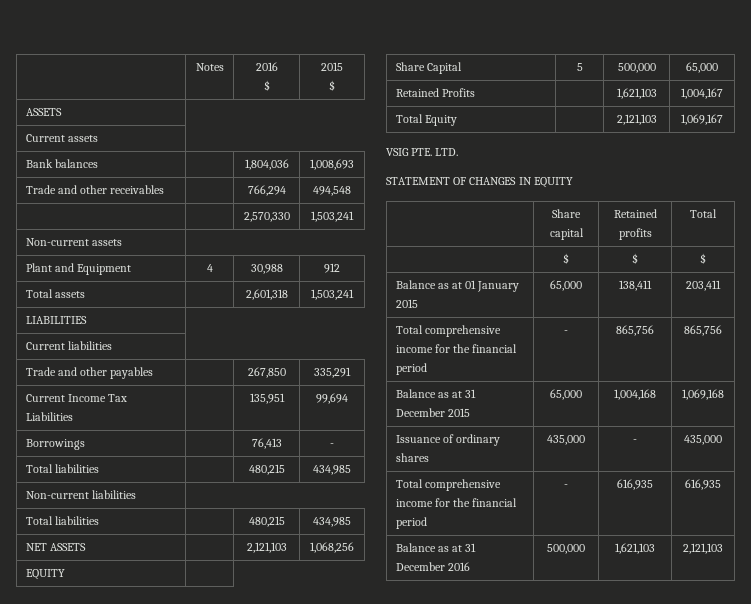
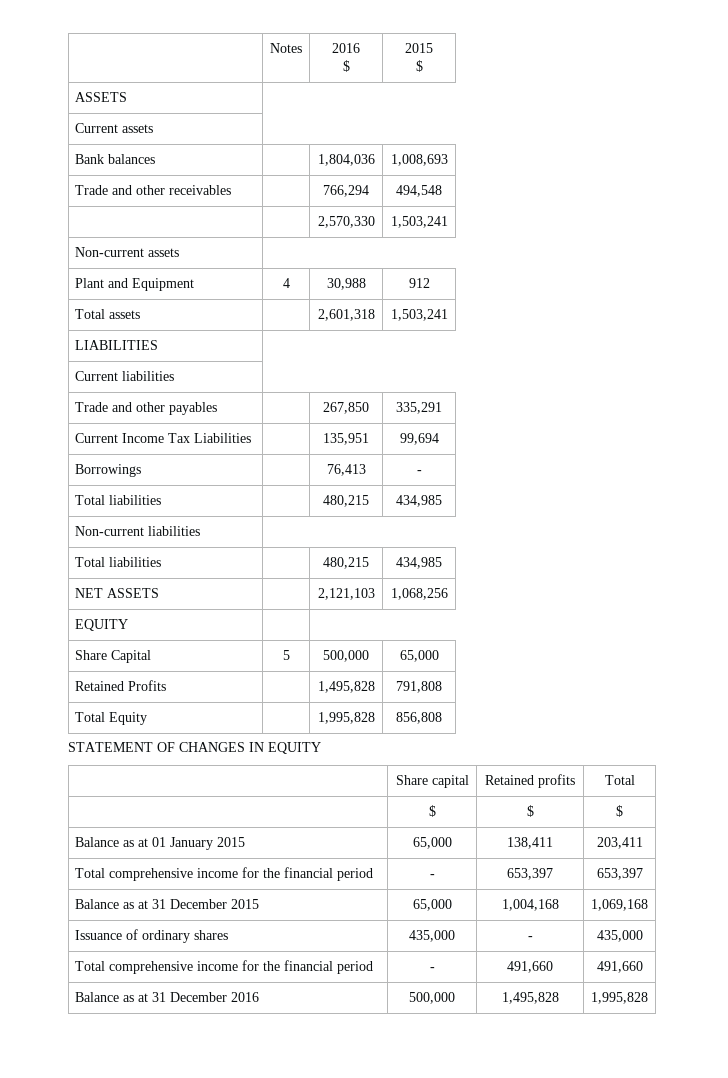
- Retained Profits | | 1,621,103 | 1,004,167
+ Retained Profits | | 1,495,828 | 791,808
- Total Equity | | 2,121,103 | 1,069,167
- VSIG PTE. LTD.
+ Total Equity | | 1,995,828 | 856,808
- Total comprehensive income for the financial period | - | 865,756 | 865,756
+ Total comprehensive income for the financial period | - | 653,397 | 653,397
- Total comprehensive income for the financial period | - | 616,935 | 616,935
+ Total comprehensive income for the financial period | - | 491,660 | 491,660
- Balance as at 31 December 2016 | 500,000 | 1,621,103 | 2,121,103
+ Balance as at 31 December 2016 | 500,000 | 1,495,828 | 1,995,828

